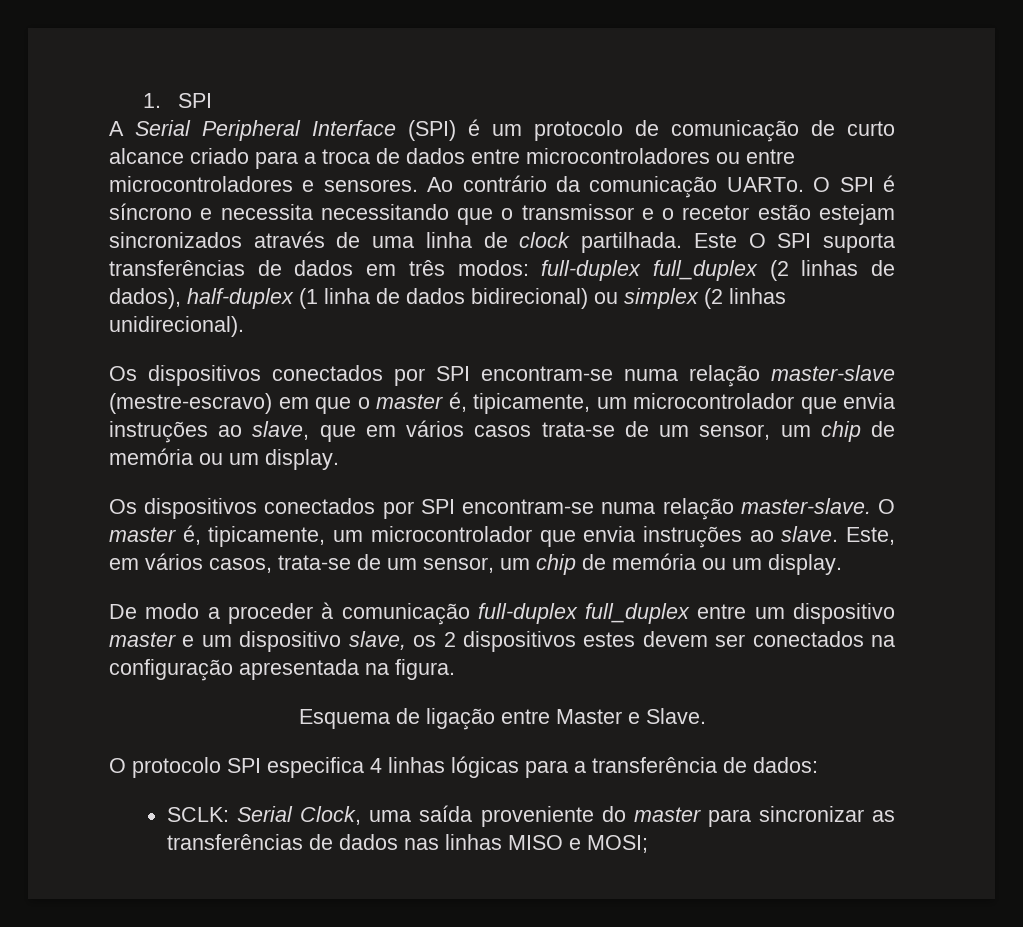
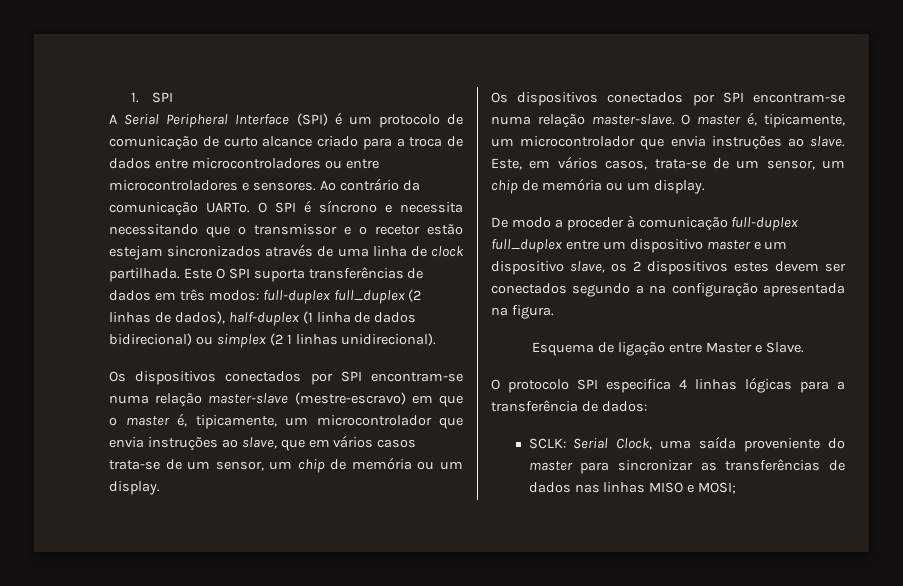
- Este O SPI suporta transferências de dados em três modos: full-duplex full_duplex (2 linhas de dados), half-duplex (1 linha de dados bidirecional) ou simplex (2 linhas unidirecional).
+ Este O SPI suporta transferências de dados em três modos: full-duplex full_duplex (2 linhas de dados), half-duplex (1 linha de dados bidirecional) ou simplex (2 1 linhas unidirecional).
- De modo a proceder à comunicação full-duplex full_duplex entre um dispositivo master e um dispositivo slave, os 2 dispositivos estes devem ser conectados na configuração apresentada na figura.
+ De modo a proceder à comunicação full-duplex full_duplex entre um dispositivo master e um dispositivo slave, os 2 dispositivos estes devem ser conectados segundo a na configuração apresentada na figura.

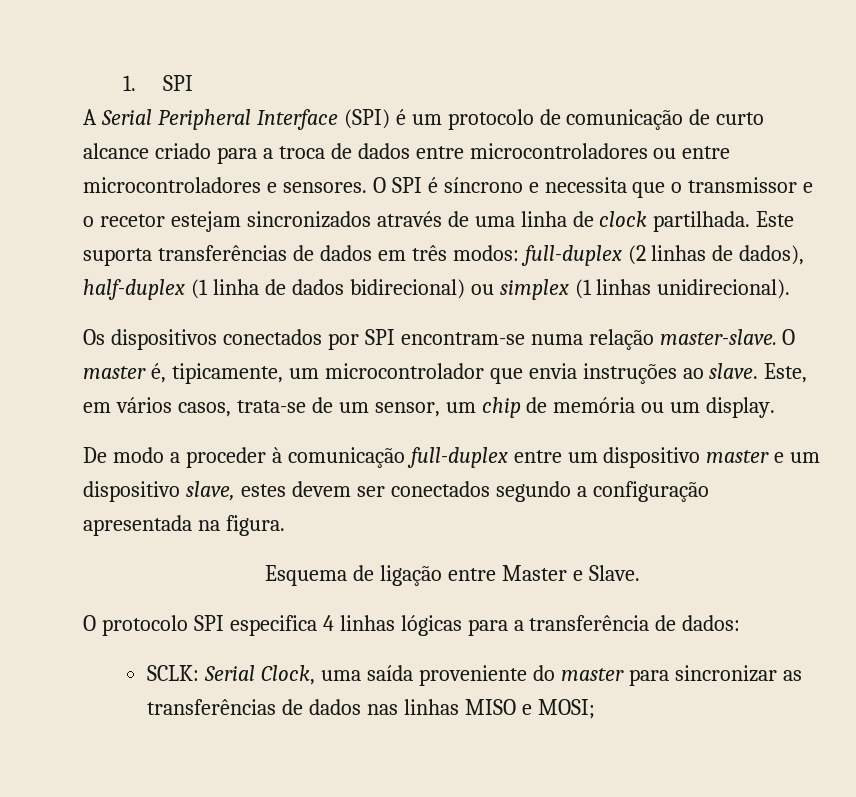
- Ao contrário da comunicação UARTo.
- O SPI é síncrono e necessita necessitando que o transmissor e o recetor estão estejam sincronizados através de uma linha de clock partilhada.
+ O SPI é síncrono e necessita que o transmissor e o recetor estejam sincronizados através de uma linha de clock partilhada.
- Este O SPI suporta transferências de dados em três modos: full-duplex full_duplex (2 linhas de dados), half-duplex (1 linha de dados bidirecional) ou simplex (2 1 linhas unidirecional).
+ Este suporta transferências de dados em três modos: full-duplex (2 linhas de dados), half-duplex (1 linha de dados bidirecional) ou simplex (1 linhas unidirecional).
- Os dispositivos conectados por SPI encontram-se numa relação master-slave (mestre-escravo) em que o master é, tipicamente, um microcontrolador que envia instruções ao slave, que em vários casos trata-se de um sensor, um chip de memória ou um display.
- De modo a proceder à comunicação full-duplex full_duplex entre um dispositivo master e um dispositivo slave, os 2 dispositivos estes devem ser conectados segundo a na configuração apresentada na figura.
+ De modo a proceder à comunicação full-duplex entre um dispositivo master e um dispositivo slave, estes devem ser conectados segundo a configuração apresentada na figura.

